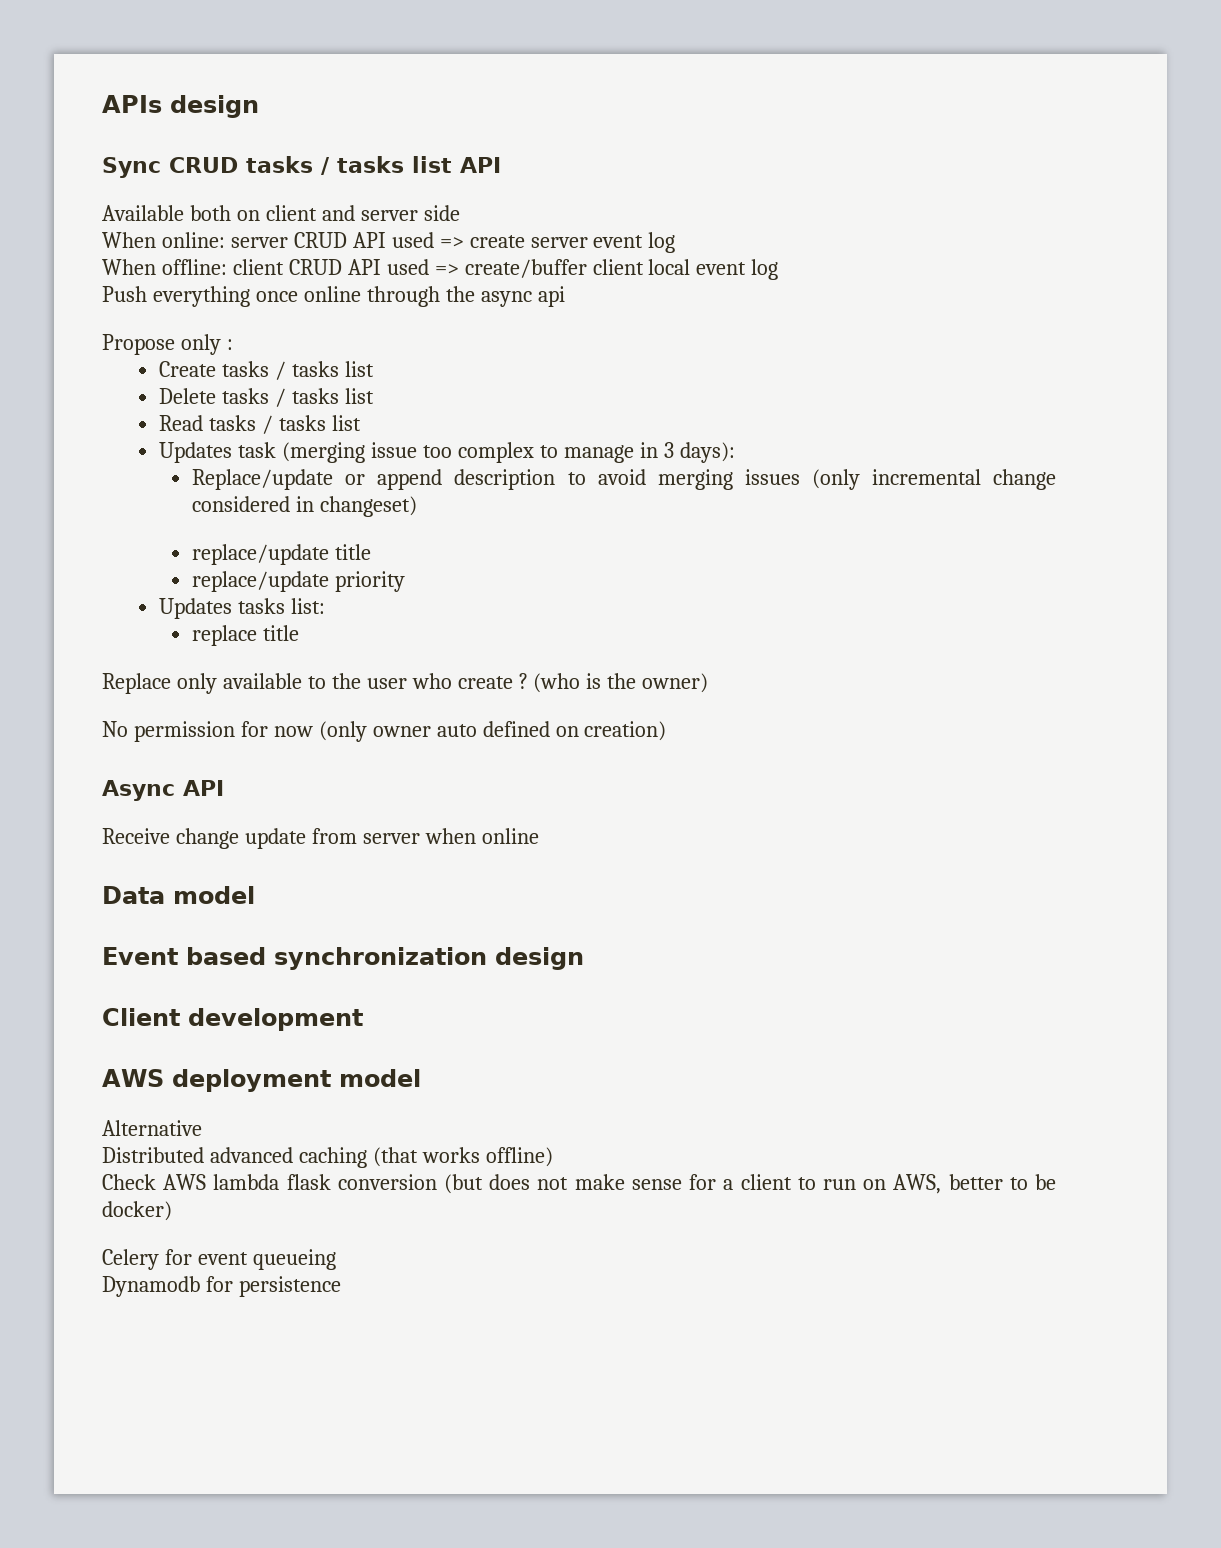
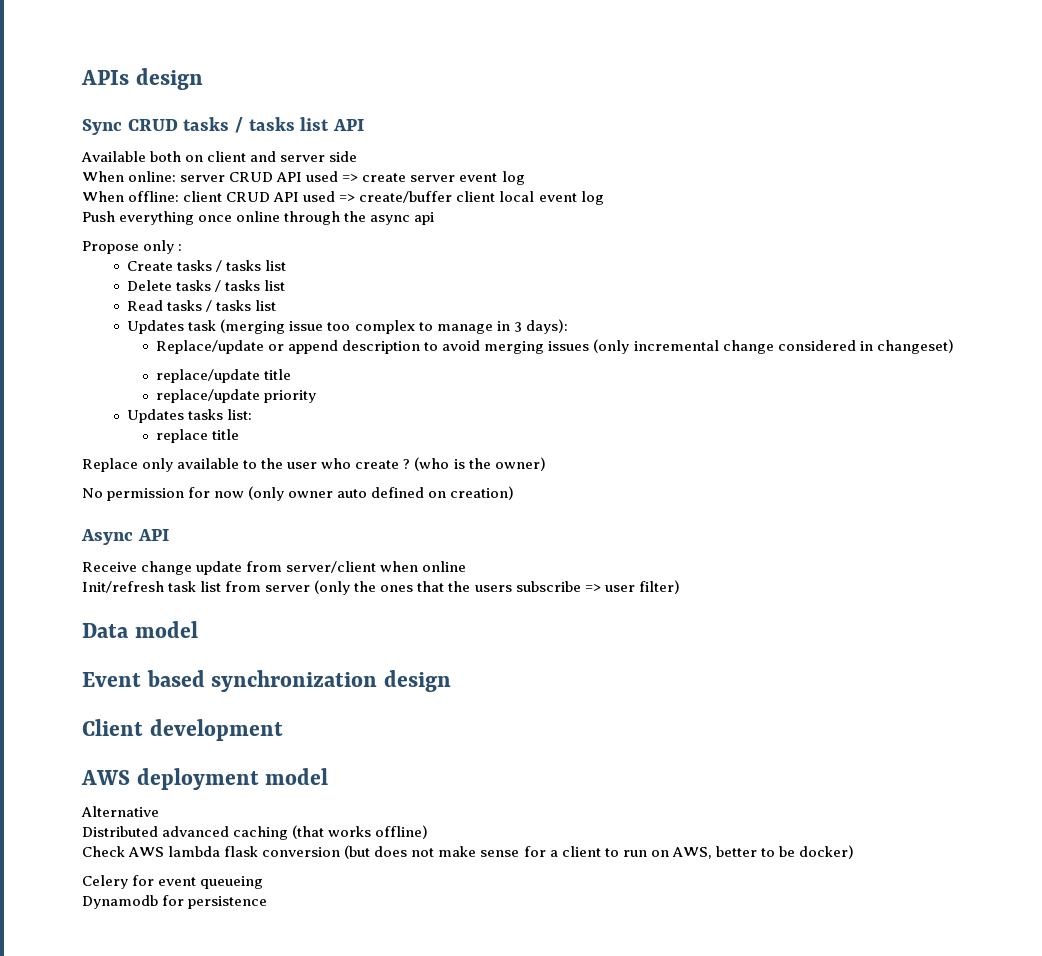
- Receive change update from server when online
+ Receive change update from server/client when online
+ Init/refresh task list from server (only the ones that the users subscribe => user filter)

